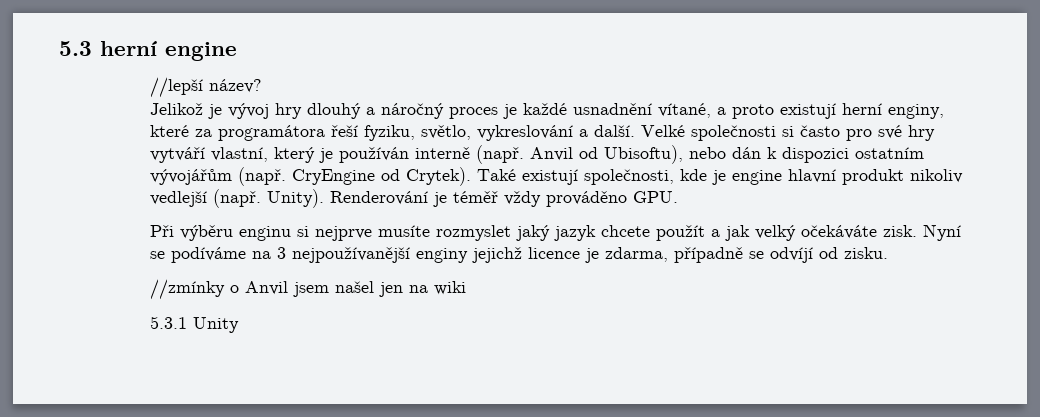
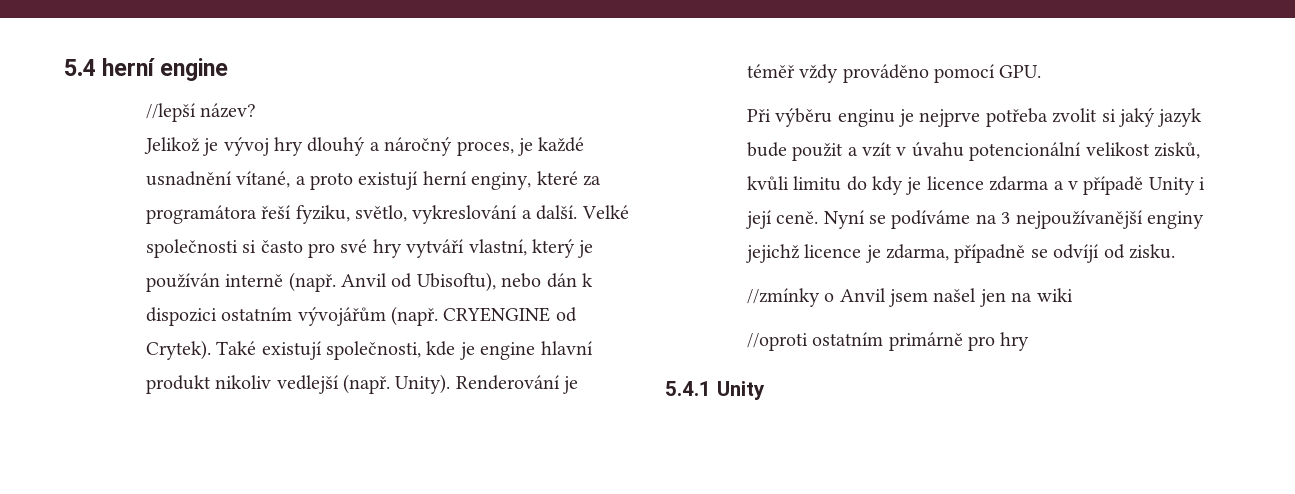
- 5.3 herní engine
+ 5.4 herní engine
- Jelikož je vývoj hry dlouhý a náročný proces je každé usnadnění vítané, a proto existují herní enginy, které za programátora řeší fyziku, světlo, vykreslování a další.
+ Jelikož je vývoj hry dlouhý a náročný proces, je každé usnadnění vítané, a proto existují herní enginy, které za programátora řeší fyziku, světlo, vykreslování a další.
- CryEngine od Crytek).
+ CRYENGINE od Crytek).
- Renderování je téměř vždy prováděno GPU.
+ Renderování je téměř vždy prováděno pomocí GPU.
- Při výběru enginu si nejprve musíte rozmyslet jaký jazyk chcete použít a jak velký očekáváte zisk.
+ Při výběru enginu je nejprve potřeba zvolit si jaký jazyk bude použit a vzít v úvahu potencionální velikost zisků, kvůli limitu do kdy je licence zdarma a v případě Unity i její ceně.
- 5.3.1 Unity
+ //oproti ostatním primárně pro hry
+ 5.4.1 Unity

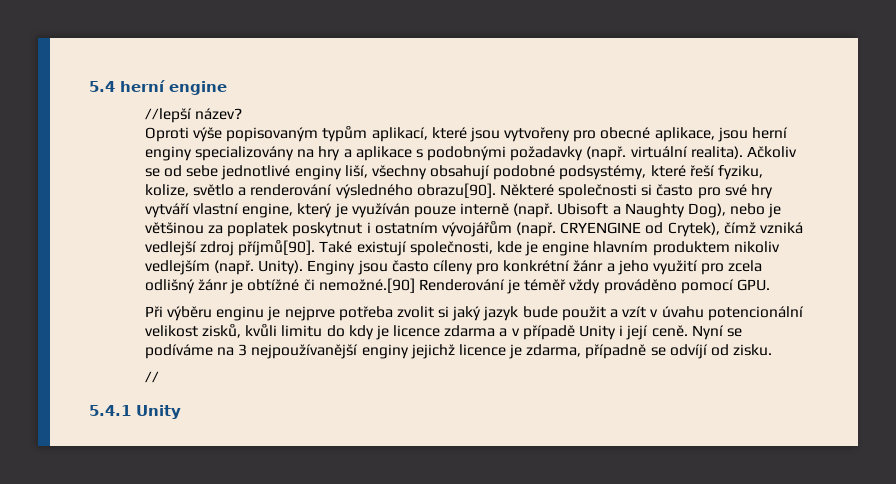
- Jelikož je vývoj hry dlouhý a náročný proces, je každé usnadnění vítané, a proto existují herní enginy, které za programátora řeší fyziku, světlo, vykreslování a další. Velké společnosti si často pro své hry vytváří vlastní, který je používán interně (např. Anvil od Ubisoftu), nebo dán k dispozici ostatním vývojářům (např.
+ Oproti výše popisovaným typům aplikací, které jsou vytvořeny pro obecné aplikace, jsou herní enginy specializovány na hry a aplikace s podobnými požadavky (např. virtuální realita). Ačkoliv se od sebe jednotlivé enginy liší, všechny obsahují podobné podsystémy, které řeší fyziku, kolize, světlo a renderování výsledného obrazu[90]. Některé společnosti si často pro své hry vytváří vlastní engine, který je využíván pouze interně (např. Ubisoft a Naughty Dog), nebo je většinou za poplatek poskytnut i ostatním vývojářům (např.
- CRYENGINE od Crytek).
+ CRYENGINE od Crytek), čímž vzniká vedlejší zdroj příjmů[90].
- Také existují společnosti, kde je engine hlavní produkt nikoliv vedlejší (např. Unity). Renderování je téměř vždy prováděno pomocí GPU.
+ Také existují společnosti, kde je engine hlavním produktem nikoliv vedlejším (např. Unity). Enginy jsou často cíleny pro konkrétní žánr a jeho využití pro zcela odlišný žánr je obtížné či nemožné.[90] Renderování je téměř vždy prováděno pomocí GPU.
  Nyní se podíváme na 3 nejpoužívanější enginy jejichž licence je zdarma, případně se odvíjí od zisku.
- //zmínky o Anvil jsem našel jen na wiki
- //oproti ostatním primárně pro hry
+ //

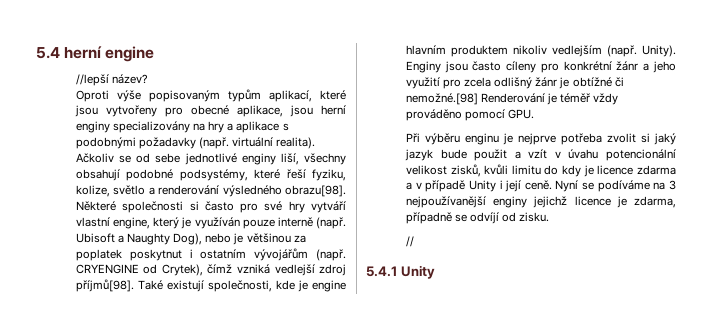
- Ačkoliv se od sebe jednotlivé enginy liší, všechny obsahují podobné podsystémy, které řeší fyziku, kolize, světlo a renderování výsledného obrazu[90].
+ Ačkoliv se od sebe jednotlivé enginy liší, všechny obsahují podobné podsystémy, které řeší fyziku, kolize, světlo a renderování výsledného obrazu[98].
- CRYENGINE od Crytek), čímž vzniká vedlejší zdroj příjmů[90].
+ CRYENGINE od Crytek), čímž vzniká vedlejší zdroj příjmů[98].
- Enginy jsou často cíleny pro konkrétní žánr a jeho využití pro zcela odlišný žánr je obtížné či nemožné.[90] Renderování je téměř vždy prováděno pomocí GPU.
+ Enginy jsou často cíleny pro konkrétní žánr a jeho využití pro zcela odlišný žánr je obtížné či nemožné.[98] Renderování je téměř vždy prováděno pomocí GPU.

